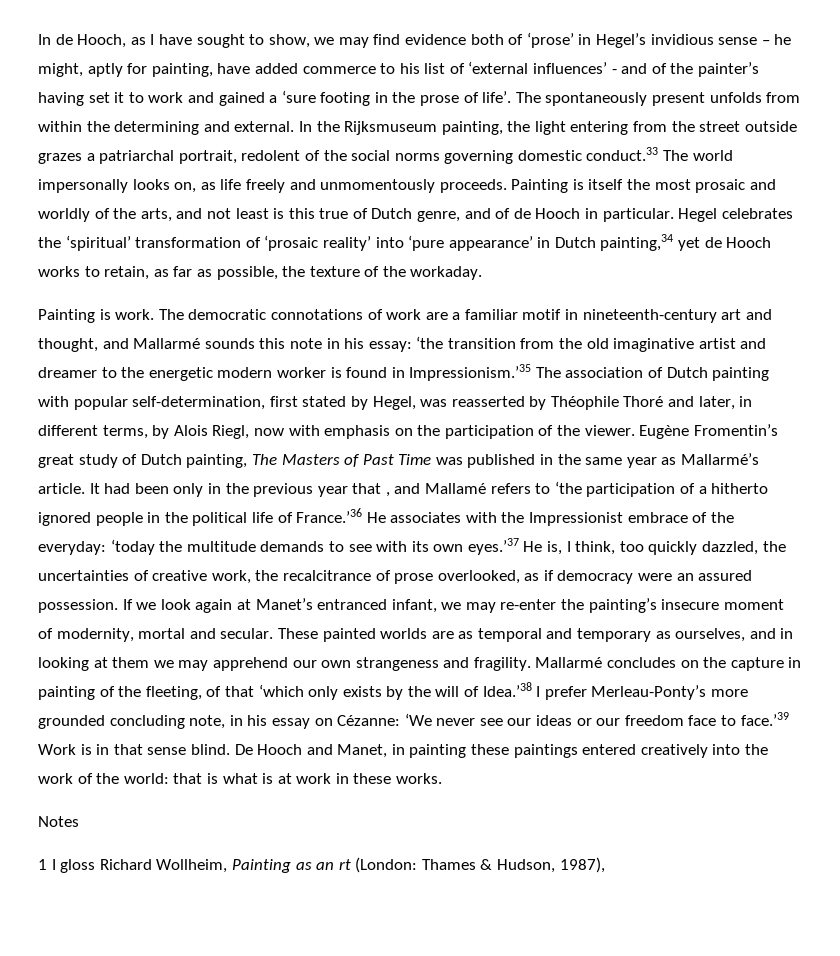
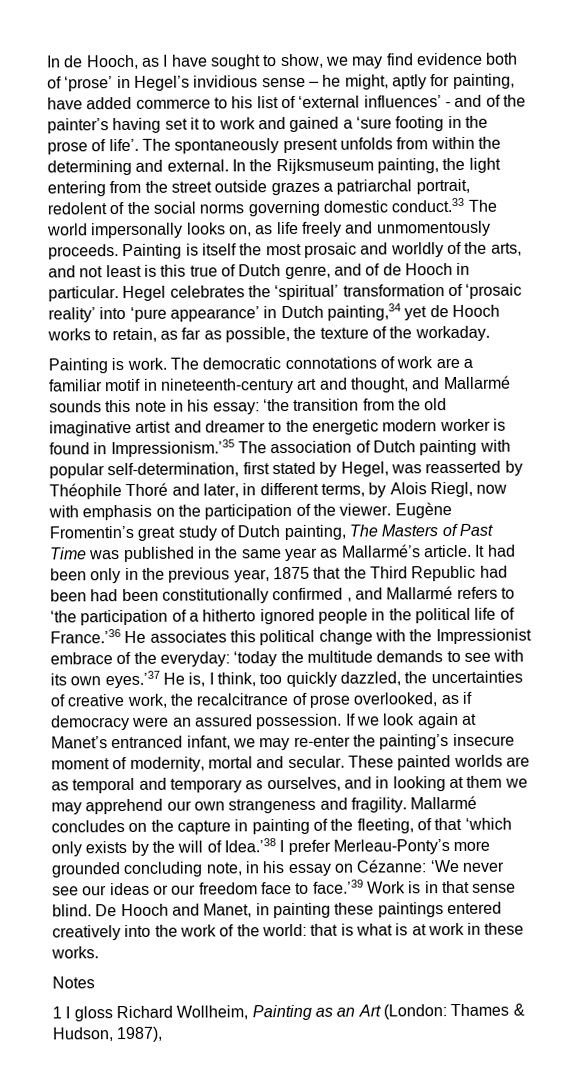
- It had been only in the previous year that , and Mallamé refers to ‘the participation of a hitherto ignored people in the political life of France.’36 He associates with the Impressionist embrace of the everyday:
+ It had been only in the previous year, 1875 that the Third Republic had been had been constitutionally confirmed , and Mallarmé refers to ‘the participation of a hitherto ignored people in the political life of France.’36 He associates this political change with the Impressionist embrace of the everyday:
- 1 I gloss Richard Wollheim, Painting as an rt (London: Thames & Hudson, 1987),
+ 1 I gloss Richard Wollheim, Painting as an Art (London: Thames & Hudson, 1987),

